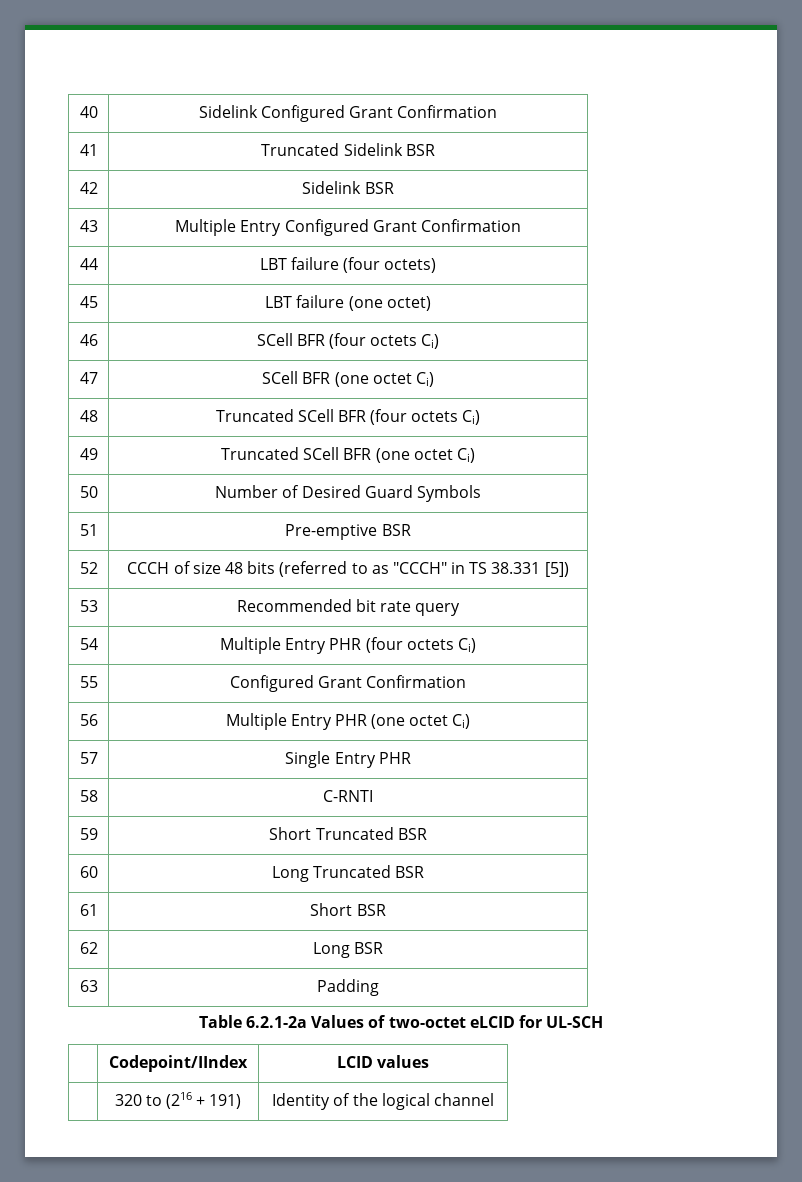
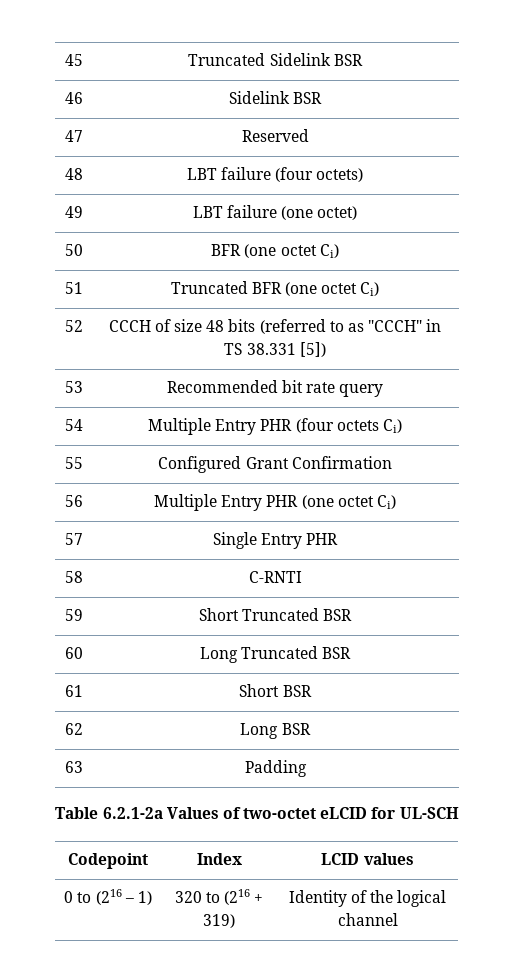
- 40 | Sidelink Configured Grant Confirmation
- 41 | Truncated Sidelink BSR
+ 45 | Truncated Sidelink BSR
- 42 | Sidelink BSR
- 43 | Multiple Entry Configured Grant Confirmation
- 44 | LBT failure (four octets)
+ 46 | Sidelink BSR
+ 47 | Reserved
+ 48 | LBT failure (four octets)
- 45 | LBT failure (one octet)
+ 49 | LBT failure (one octet)
- 46 | SCell BFR (four octets Ci)
- 47 | SCell BFR (one octet Ci)
- 48 | Truncated SCell BFR (four octets Ci)
- 49 | Truncated SCell BFR (one octet Ci)
- 50 | Number of Desired Guard Symbols
- 51 | Pre-emptive BSR
+ 50 | BFR (one octet Ci)
+ 51 | Truncated BFR (one octet Ci)
- | Codepoint/IIndex | LCID values
+ Codepoint | Index | LCID values
- | 320 to (216 + 191) | Identity of the logical channel
+ 0 to (216 – 1) | 320 to (216 + 319) | Identity of the logical channel

